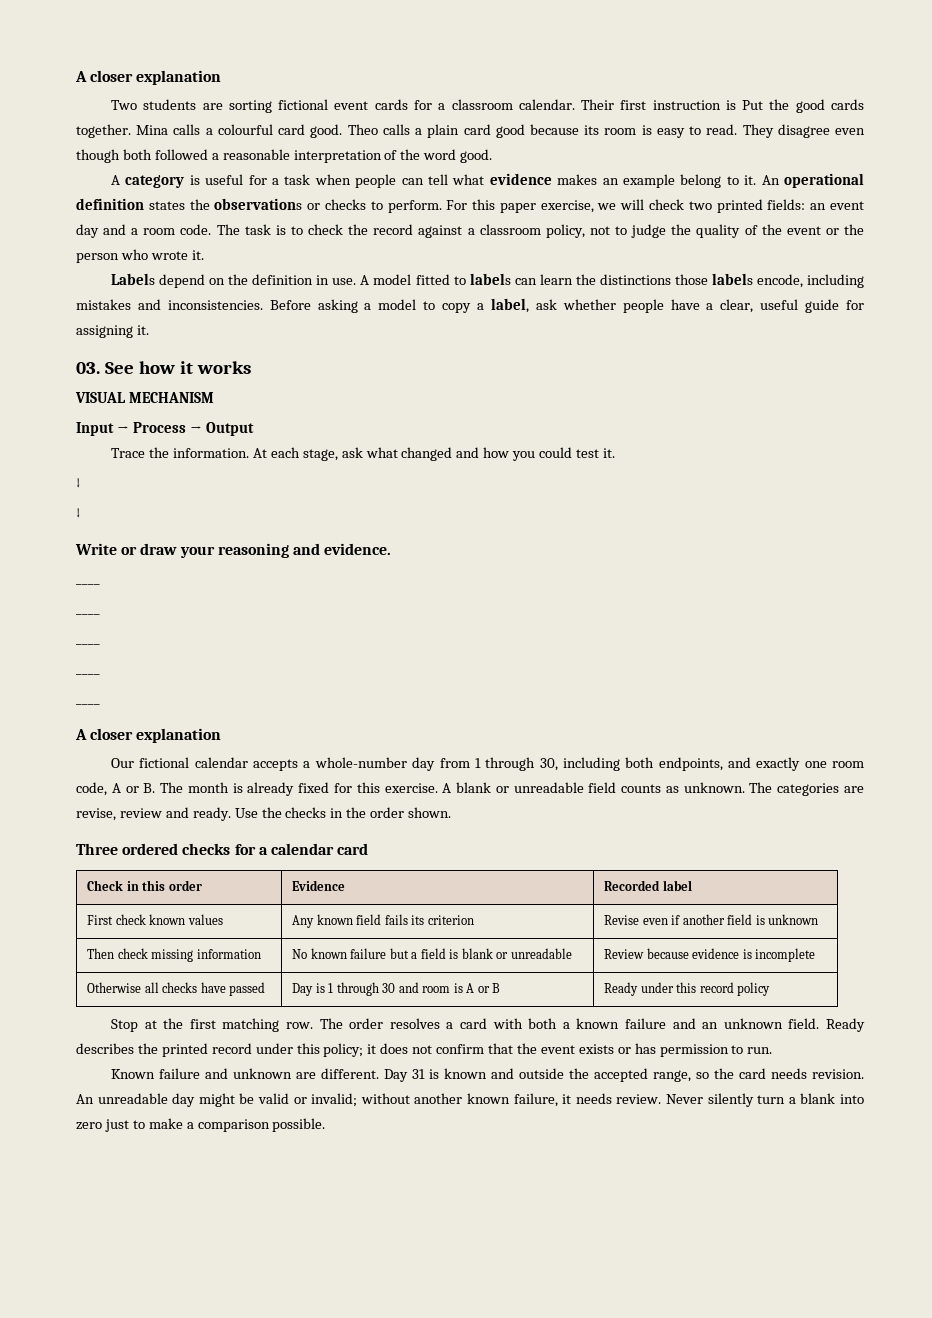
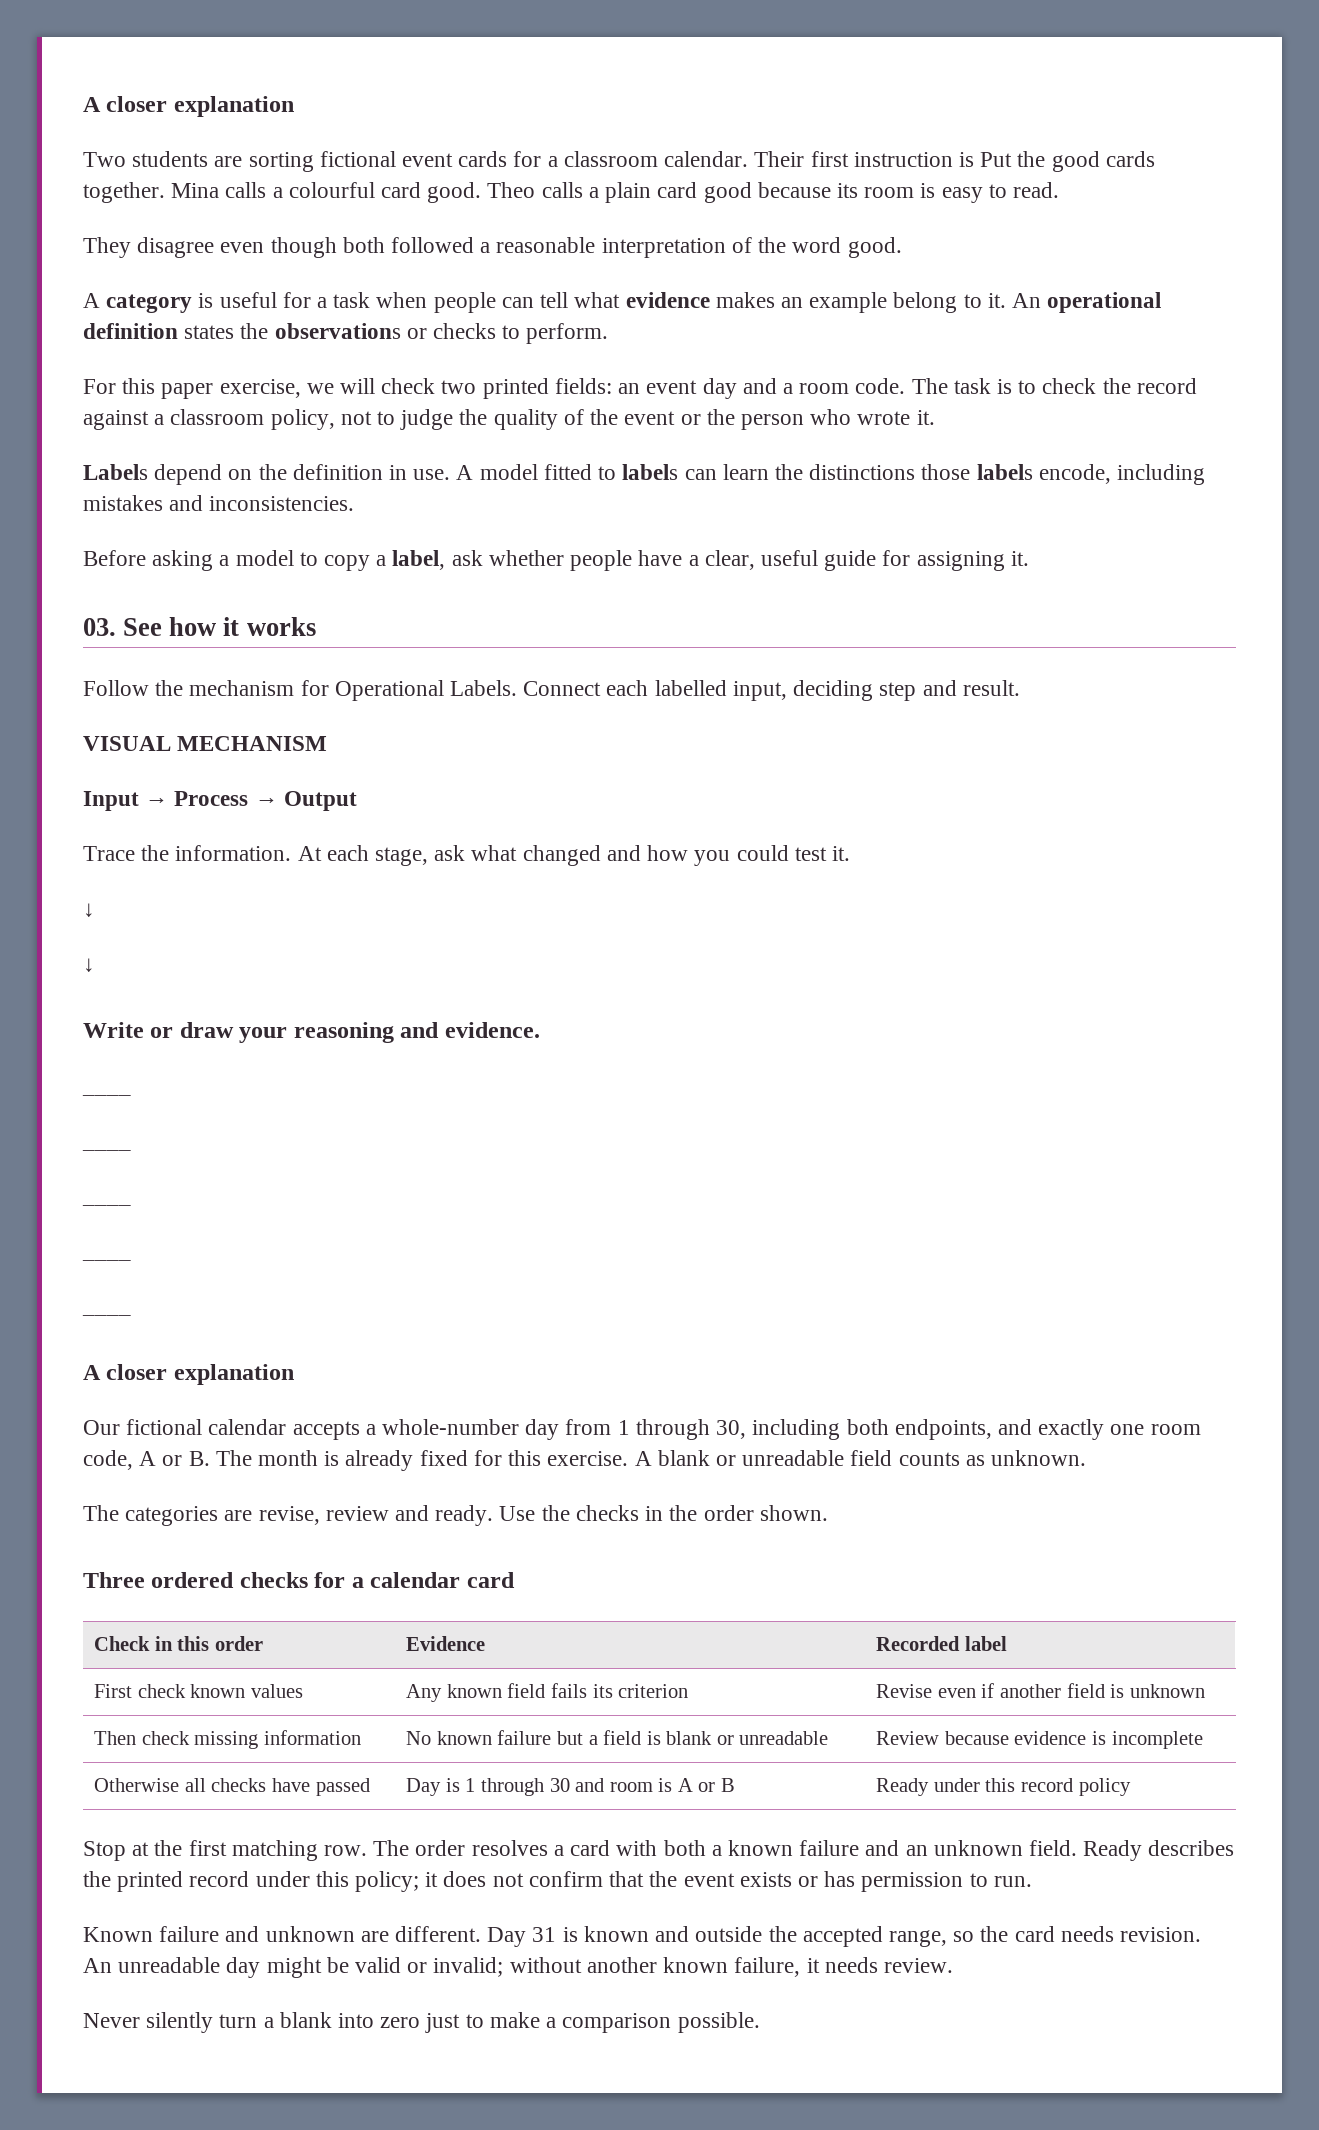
- Theo calls a plain card good because its room is easy to read. They disagree even though both followed a reasonable interpretation of the word good.
+ Theo calls a plain card good because its room is easy to read.
+ They disagree even though both followed a reasonable interpretation of the word good.
- An operational definition states the observations or checks to perform. For this paper exercise, we will check two printed fields: an event day and a room code.
+ An operational definition states the observations or checks to perform.
+ For this paper exercise, we will check two printed fields: an event day and a room code.
- A model fitted to labels can learn the distinctions those labels encode, including mistakes and inconsistencies. Before asking a model to copy a label, ask whether people have a clear, useful guide for assigning it.
+ A model fitted to labels can learn the distinctions those labels encode, including mistakes and inconsistencies.
+ Before asking a model to copy a label, ask whether people have a clear, useful guide for assigning it.
+ Follow the mechanism for Operational Labels. Connect each labelled input, deciding step and result.
- A blank or unreadable field counts as unknown. The categories are revise, review and ready.
+ A blank or unreadable field counts as unknown.
+ The categories are revise, review and ready.
- An unreadable day might be valid or invalid; without another known failure, it needs review. Never silently turn a blank into zero just to make a comparison possible.
+ An unreadable day might be valid or invalid; without another known failure, it needs review.
+ Never silently turn a blank into zero just to make a comparison possible.

